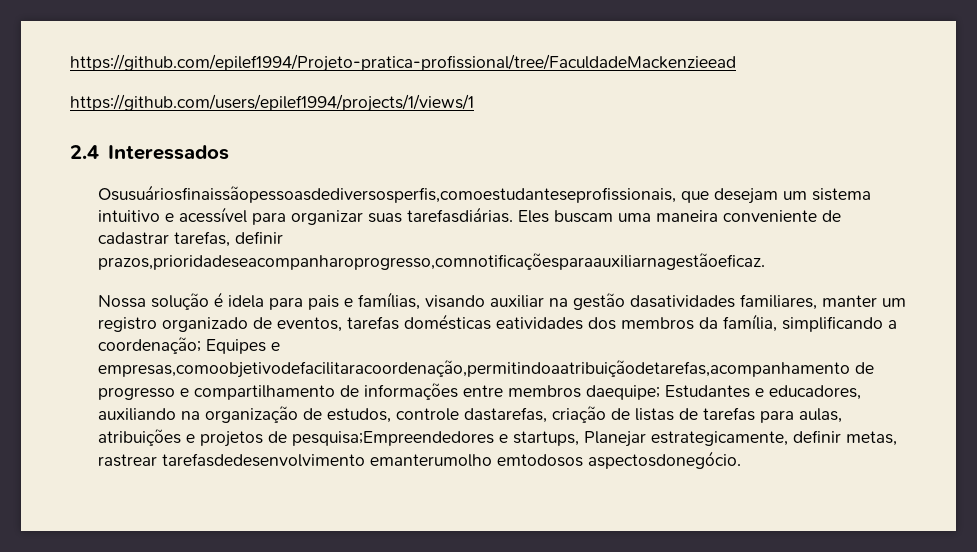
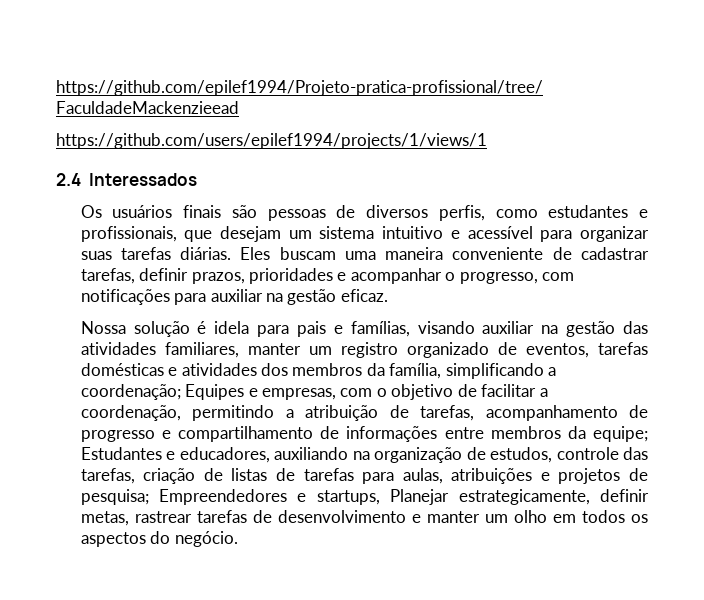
- Osusuáriosfinaissãopessoasdediversosperfis,comoestudanteseprofissionais, que desejam um sistema intuitivo e acessível para organizar suas tarefasdiárias.
+ Os usuários finais são pessoas de diversos perfis, como estudantes e profissionais, que desejam um sistema intuitivo e acessível para organizar suas tarefas diárias.
- Eles buscam uma maneira conveniente de cadastrar tarefas, definir prazos,prioridadeseacompanharoprogresso,comnotificaçõesparaauxiliarnagestãoeficaz.
+ Eles buscam uma maneira conveniente de cadastrar tarefas, definir prazos, prioridades e acompanhar o progresso, com notificações para auxiliar na gestão eficaz.
- Nossa solução é idela para pais e famílias, visando auxiliar na gestão dasatividades familiares, manter um registro organizado de eventos, tarefas domésticas eatividades dos membros da família, simplificando a coordenação;
+ Nossa solução é idela para pais e famílias, visando auxiliar na gestão das atividades familiares, manter um registro organizado de eventos, tarefas domésticas e atividades dos membros da família, simplificando a coordenação;
- Equipes e empresas,comoobjetivodefacilitaracoordenação,permitindoaatribuiçãodetarefas,acompanhamento de progresso e compartilhamento de informações entre membros daequipe;
+ Equipes e empresas, com o objetivo de facilitar a coordenação, permitindo a atribuição de tarefas, acompanhamento de progresso e compartilhamento de informações entre membros da equipe;
- Estudantes e educadores, auxiliando na organização de estudos, controle dastarefas, criação de listas de tarefas para aulas, atribuições e projetos de pesquisa;Empreendedores e startups, Planejar estrategicamente, definir metas, rastrear tarefasdedesenvolvimento emanterumolho emtodosos aspectosdonegócio.
+ Estudantes e educadores, auxiliando na organização de estudos, controle das tarefas, criação de listas de tarefas para aulas, atribuições e projetos de pesquisa; Empreendedores e startups, Planejar estrategicamente, definir metas, rastrear tarefas de desenvolvimento e manter um olho em todos os aspectos do negócio.

